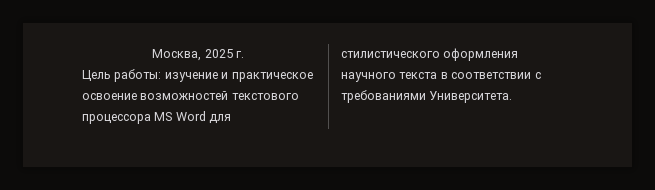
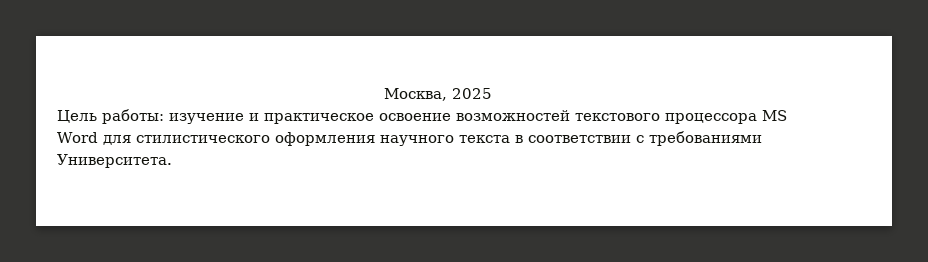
- Москва, 2025 г.
+ Москва, 2025

